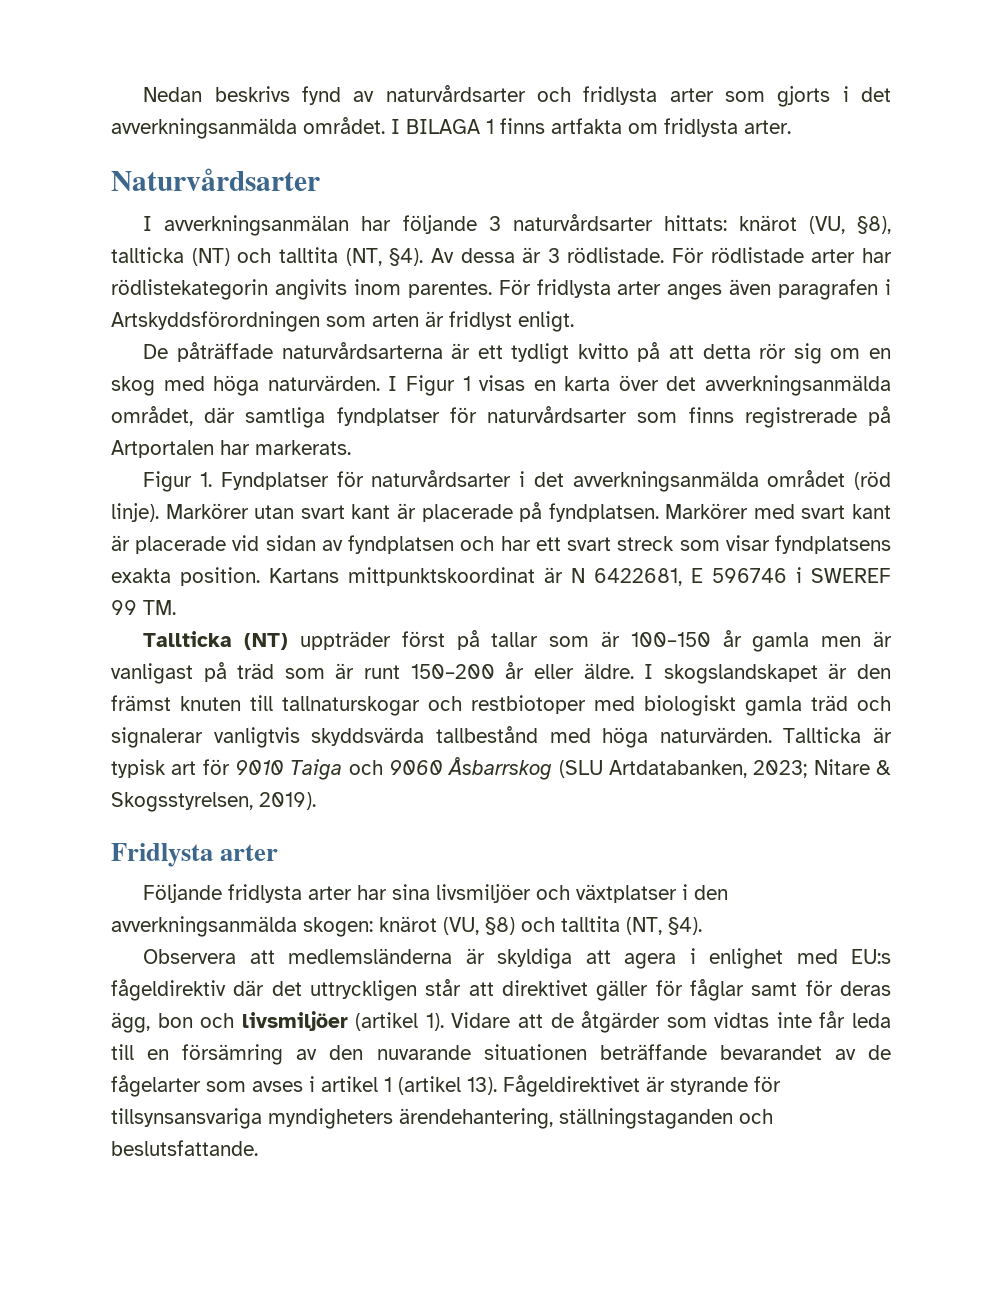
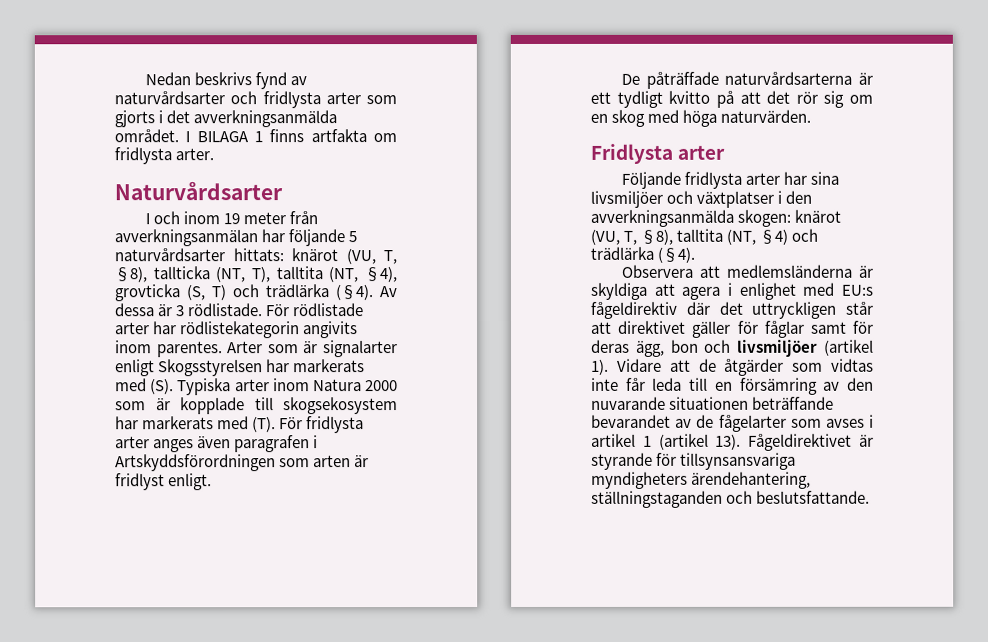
- I avverkningsanmälan har följande 3 naturvårdsarter hittats: knärot (VU, §8), tallticka (NT) och talltita (NT, §4).
+ I och inom 19 meter från avverkningsanmälan har följande 5 naturvårdsarter hittats: knärot (VU, T, §8), tallticka (NT, T), talltita (NT, §4), grovticka (S, T) och trädlärka (§4).
- För fridlysta arter anges även paragrafen i Artskyddsförordningen som arten är fridlyst enligt.
+ Arter som är signalarter enligt Skogsstyrelsen har markerats med (S). Typiska arter inom Natura 2000 som är kopplade till skogsekosystem har markerats med (T). För fridlysta arter anges även paragrafen i Artskyddsförordningen som arten är fridlyst enligt.
- De påträffade naturvårdsarterna är ett tydligt kvitto på att detta rör sig om en skog med höga naturvärden. I Figur 1 visas en karta över det avverkningsanmälda området, där samtliga fyndplatser för naturvårdsarter som finns registrerade på Artportalen har markerats.
- Figur 1. Fyndplatser för naturvårdsarter i det avverkningsanmälda området (röd linje). Markörer utan svart kant är placerade på fyndplatsen. Markörer med svart kant är placerade vid sidan av fyndplatsen och har ett svart streck som visar fyndplatsens exakta position. Kartans mittpunktskoordinat är N 6422681, E 596746 i SWEREF 99 TM.
- Tallticka (NT) uppträder först på tallar som är 100–150 år gamla men är vanligast på träd som är runt 150–200 år eller äldre. I skogslandskapet är den främst knuten till tallnaturskogar och restbiotoper med biologiskt gamla träd och signalerar vanligtvis skyddsvärda tallbestånd med höga naturvärden. Tallticka är typisk art för 9010 Taiga och 9060 Åsbarrskog (SLU Artdatabanken, 2023; Nitare & Skogsstyrelsen, 2019).
+ De påträffade naturvårdsarterna är ett tydligt kvitto på att det rör sig om en skog med höga naturvärden.
- Följande fridlysta arter har sina livsmiljöer och växtplatser i den avverkningsanmälda skogen: knärot (VU, §8) och talltita (NT, §4).
+ Följande fridlysta arter har sina livsmiljöer och växtplatser i den avverkningsanmälda skogen: knärot (VU, T, §8), talltita (NT, §4) och trädlärka (§4).

